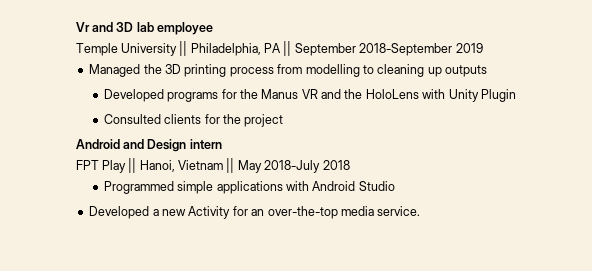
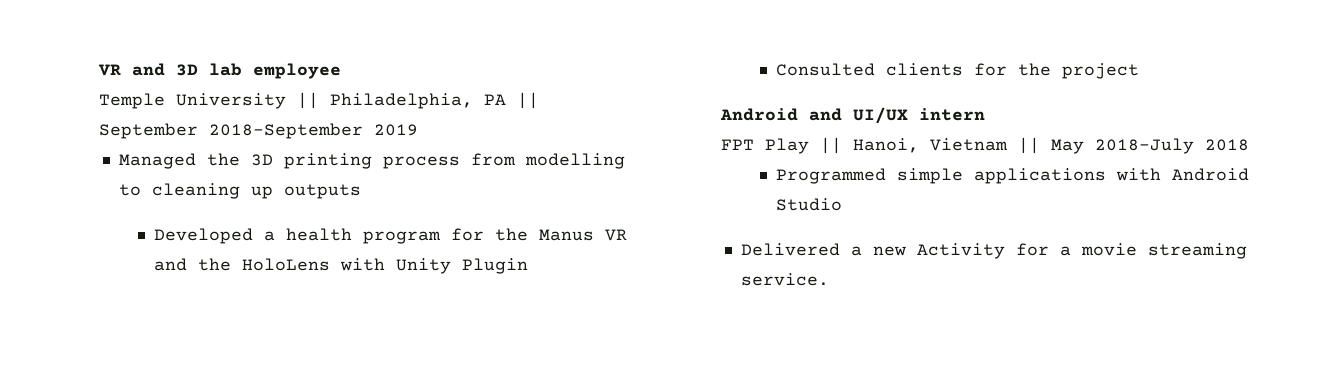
- Vr and 3D lab employee
+ VR and 3D lab employee
- Developed programs for the Manus VR and the HoloLens with Unity Plugin
+ Developed a health program for the Manus VR and the HoloLens with Unity Plugin
- Android and Design intern
+ Android and UI/UX intern
- Developed a new Activity for an over-the-top media service.
+ Delivered a new Activity for a movie streaming service.

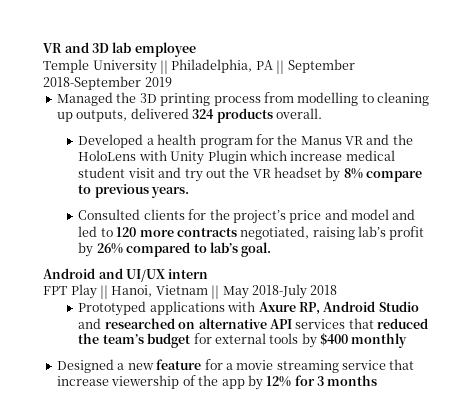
- Managed the 3D printing process from modelling to cleaning up outputs
+ Managed the 3D printing process from modelling to cleaning up outputs, delivered 324 products overall.
- Developed a health program for the Manus VR and the HoloLens with Unity Plugin
- Consulted clients for the project
+ Developed a health program for the Manus VR and the HoloLens with Unity Plugin which increase medical student visit and try out the VR headset by 8% compare to previous years.
+ Consulted clients for the project’s price and model and led to 120 more contracts negotiated, raising lab’s profit by 26% compared to lab’s goal.
- Programmed simple applications with Android Studio
- Delivered a new Activity for a movie streaming service.
+ Prototyped applications with Axure RP, Android Studio and researched on alternative API services that reduced the team’s budget for external tools by $400 monthly
+ Designed a new feature for a movie streaming service that increase viewership of the app by 12% for 3 months

